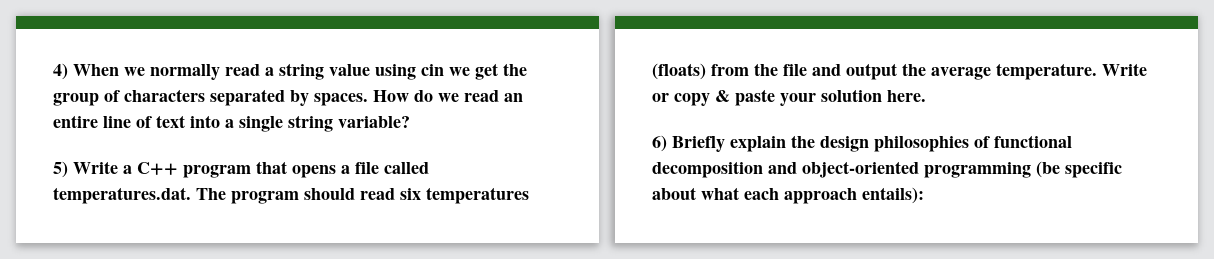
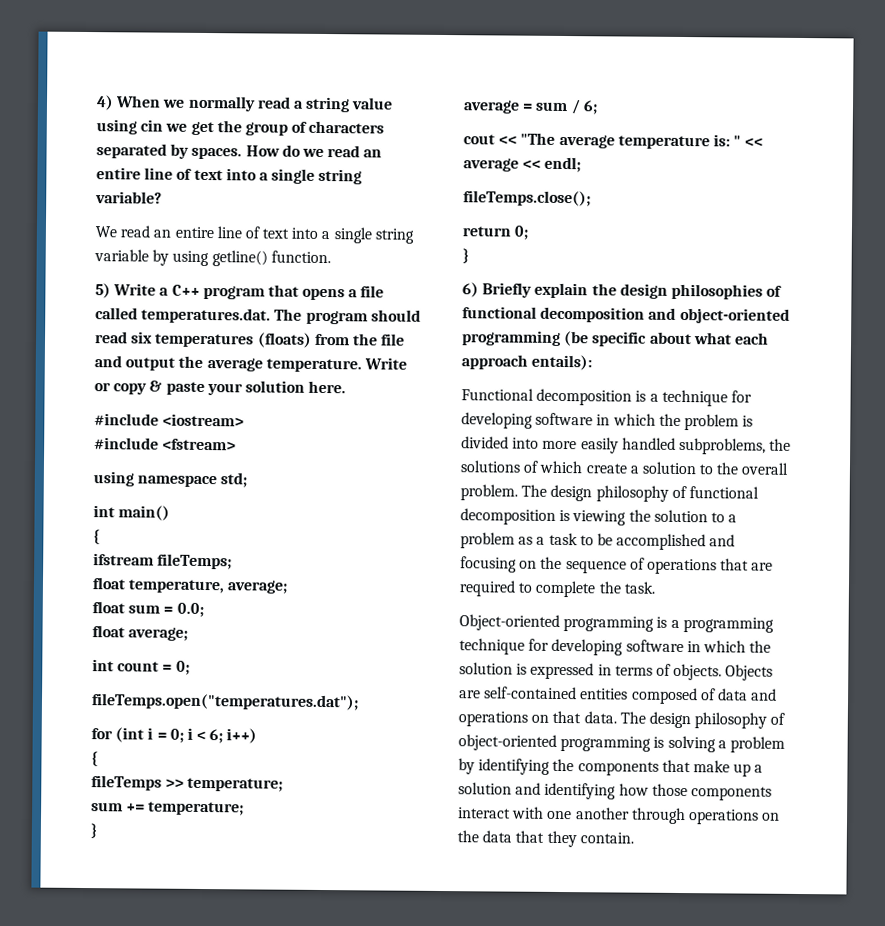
+ We read an entire line of text into a single string variable by using getline() function.
+ #include <iostream>
+ #include <fstream>
+ using namespace std;
+ int main()
+ {
+ ifstream fileTemps;
+ float temperature, average;
+ float sum = 0.0;
+ float average;
+ int count = 0;
+ fileTemps.open("temperatures.dat");
+ for (int i = 0; i < 6; i++)
+ {
+ fileTemps >> temperature;
+ sum += temperature;
+ }
+ average = sum / 6;
+ cout << "The average temperature is: " << average << endl;
+ fileTemps.close();
+ return 0;
+ }
+ Functional decomposition is a technique for developing software in which the problem is divided into more easily handled subproblems, the solutions of which create a solution to the overall problem. The design philosophy of functional decomposition is viewing the solution to a problem as a task to be accomplished and focusing on the sequence of operations that are required to complete the task.
+ Object-oriented programming is a programming technique for developing software in which the solution is expressed in terms of objects. Objects are self-contained entities composed of data and operations on that data. The design philosophy of object-oriented programming is solving a problem by identifying the components that make up a solution and identifying how those components interact with one another through operations on the data that they contain.

